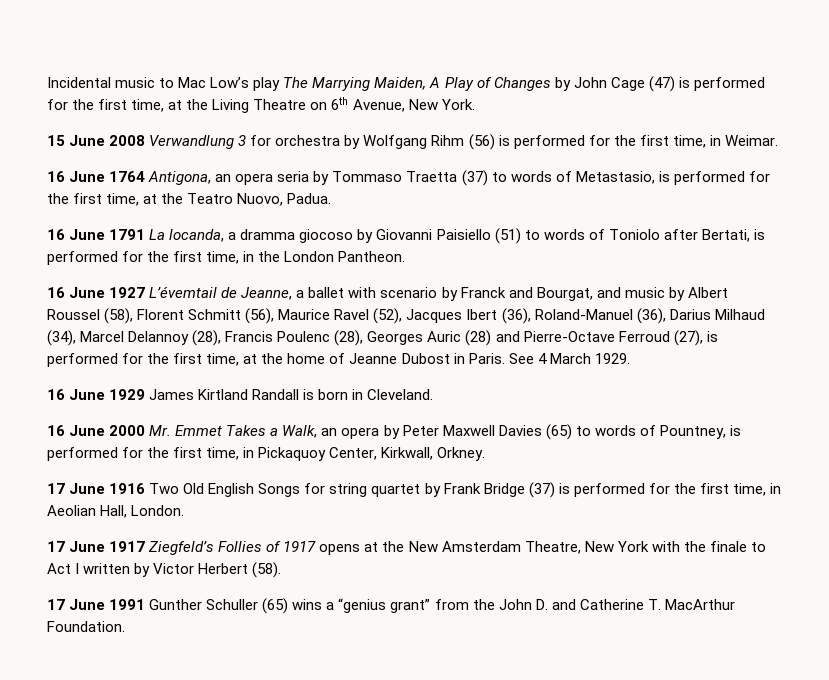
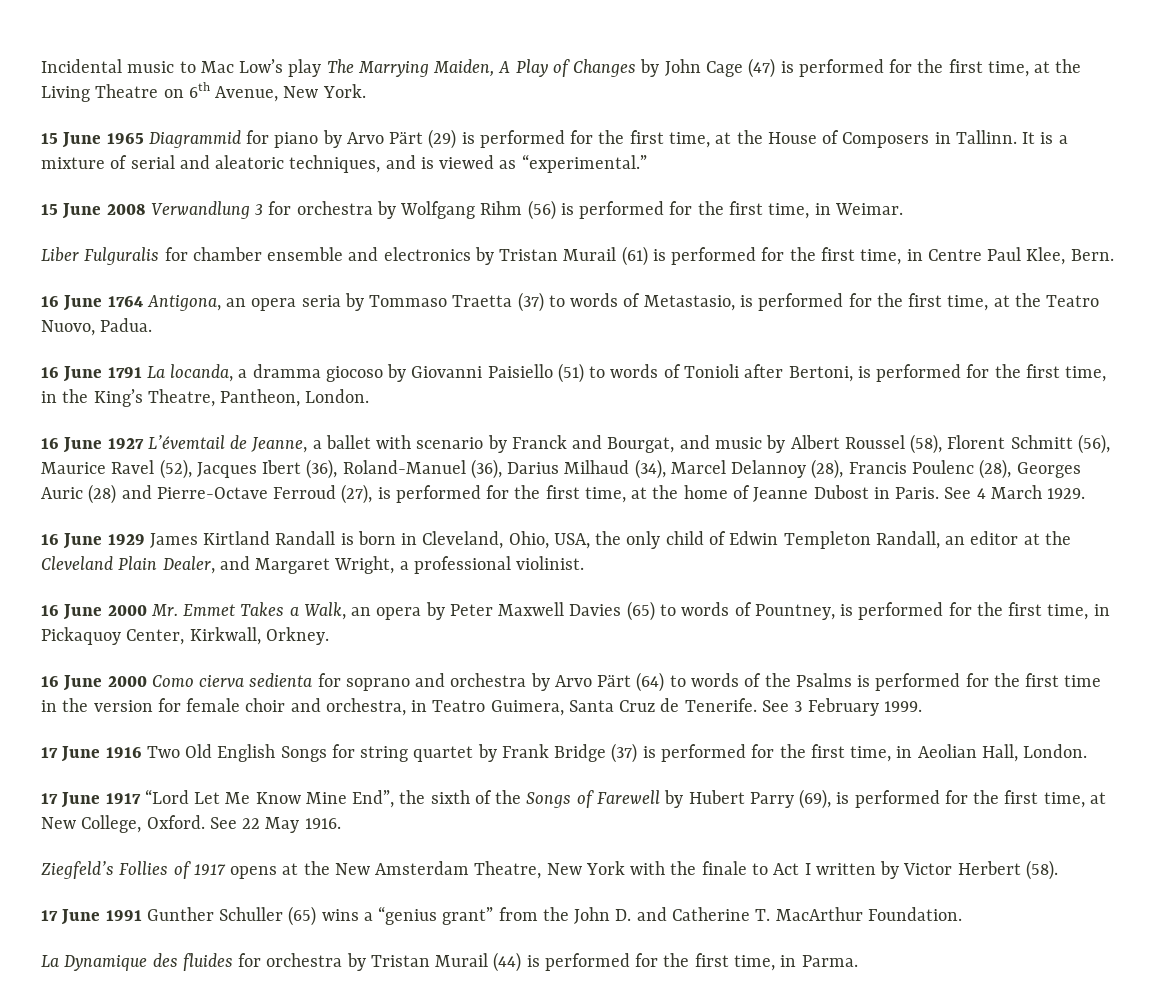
+ 15 June 1965 Diagrammid for piano by Arvo Pärt (29) is performed for the first time, at the House of Composers in Tallinn. It is a mixture of serial and aleatoric techniques, and is viewed as “experimental.”
+ Liber Fulguralis for chamber ensemble and electronics by Tristan Murail (61) is performed for the first time, in Centre Paul Klee, Bern.
- 16 June 1791 La locanda, a dramma giocoso by Giovanni Paisiello (51) to words of Toniolo after Bertati, is performed for the first time, in the London Pantheon.
+ 16 June 1791 La locanda, a dramma giocoso by Giovanni Paisiello (51) to words of Tonioli after Bertoni, is performed for the first time, in the King’s Theatre, Pantheon, London.
- 16 June 1929 James Kirtland Randall is born in Cleveland.
+ 16 June 1929 James Kirtland Randall is born in Cleveland, Ohio, USA, the only child of Edwin Templeton Randall, an editor at the Cleveland Plain Dealer, and Margaret Wright, a professional violinist.
+ 16 June 2000 Como cierva sedienta for soprano and orchestra by Arvo Pärt (64) to words of the Psalms is performed for the first time in the version for female choir and orchestra, in Teatro Guimera, Santa Cruz de Tenerife. See 3 February 1999.
- 17 June 1917 Ziegfeld’s Follies of 1917 opens at the New Amsterdam Theatre, New York with the finale to Act I written by Victor Herbert (58).
+ 17 June 1917 “Lord Let Me Know Mine End”, the sixth of the Songs of Farewell by Hubert Parry (69), is performed for the first time, at New College, Oxford. See 22 May 1916.
+ Ziegfeld’s Follies of 1917 opens at the New Amsterdam Theatre, New York with the finale to Act I written by Victor Herbert (58).
+ La Dynamique des fluides for orchestra by Tristan Murail (44) is performed for the first time, in Parma.

